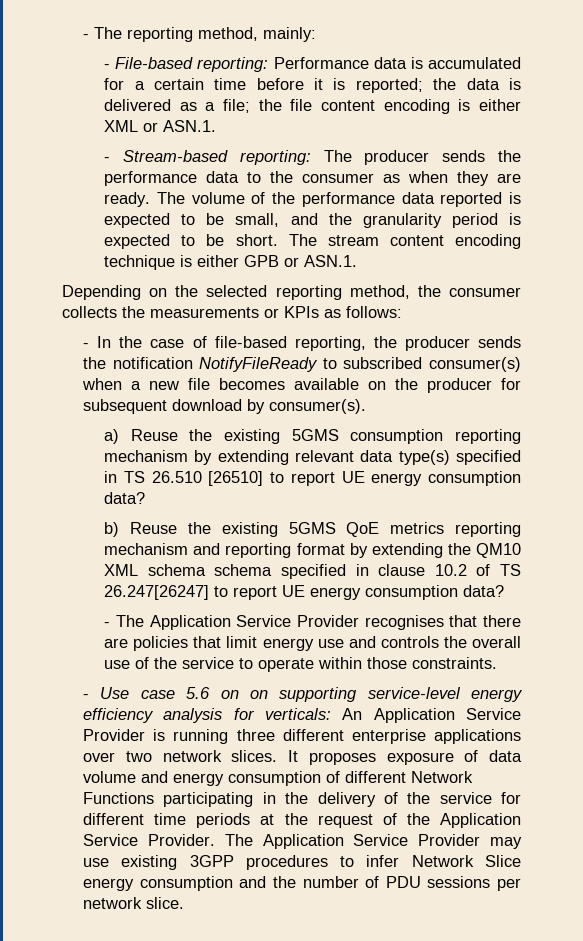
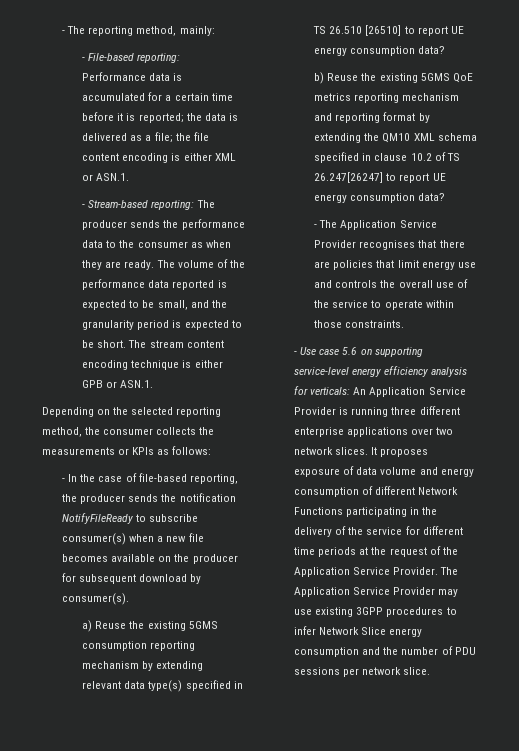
- - In the case of file-based reporting, the producer sends the notification NotifyFileReady to subscribed consumer(s) when a new file becomes available on the producer for subsequent download by consumer(s).
+ - In the case of file-based reporting, the producer sends the notification NotifyFileReady to subscribe consumer(s) when a new file becomes available on the producer for subsequent download by consumer(s).
- b) Reuse the existing 5GMS QoE metrics reporting mechanism and reporting format by extending the QM10 XML schema schema specified in clause 10.2 of TS 26.247[26247] to report UE energy consumption data?
+ b) Reuse the existing 5GMS QoE metrics reporting mechanism and reporting format by extending the QM10 XML schema specified in clause 10.2 of TS 26.247[26247] to report UE energy consumption data?
- - Use case 5.6 on on supporting service-level energy efficiency analysis for verticals: An Application Service Provider is running three different enterprise applications over two network slices.
+ - Use case 5.6 on supporting service-level energy efficiency analysis for verticals: An Application Service Provider is running three different enterprise applications over two network slices.

